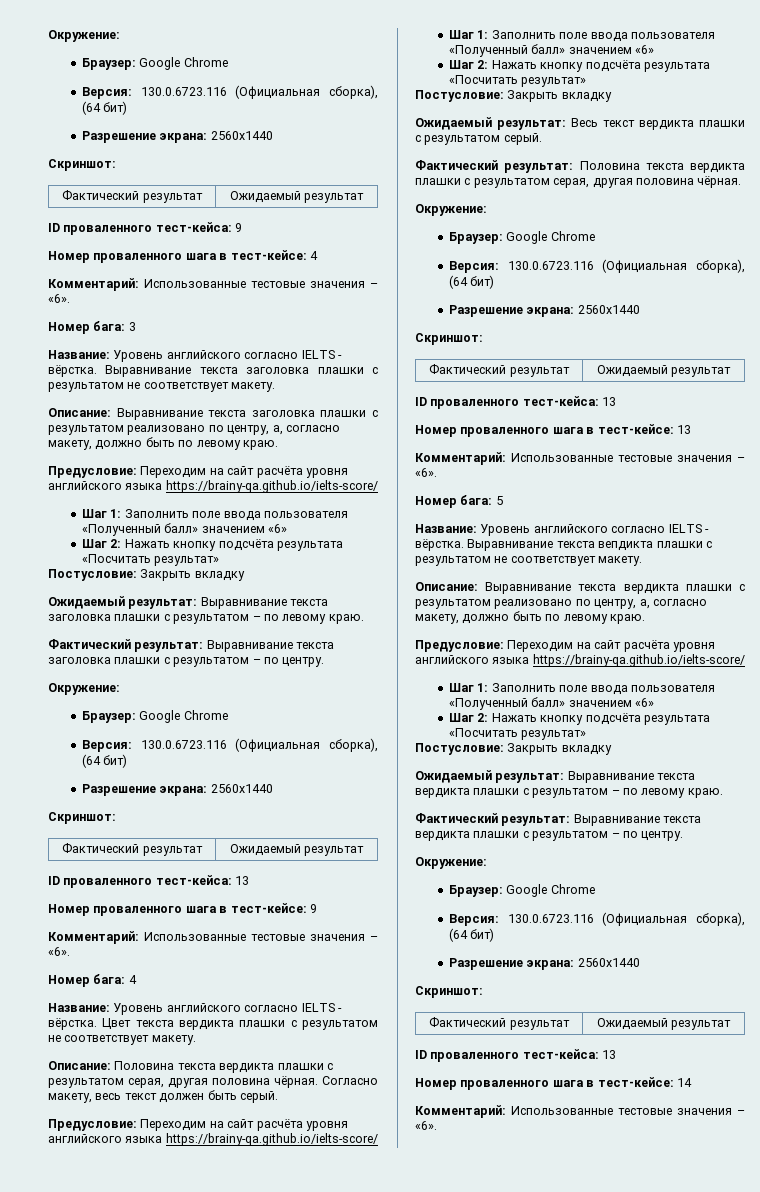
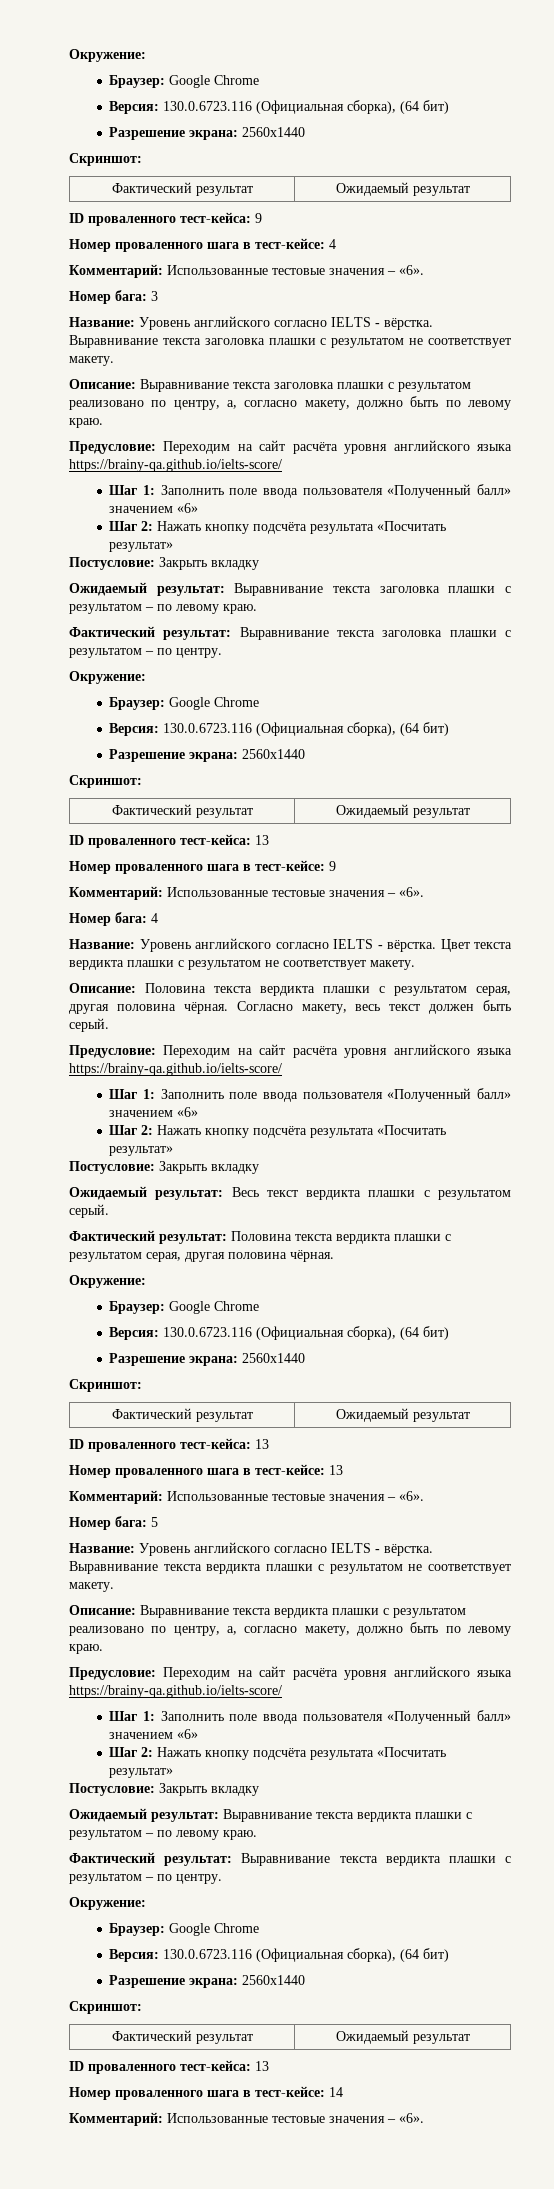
- Выравнивание текста вепдикта плашки с результатом не соответствует макету.
+ Выравнивание текста вердикта плашки с результатом не соответствует макету.

